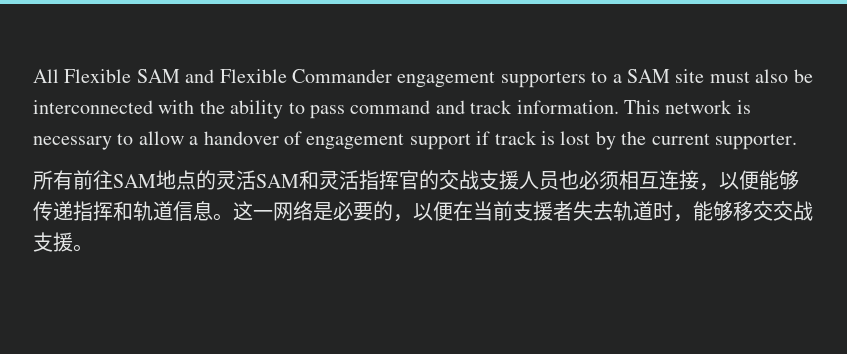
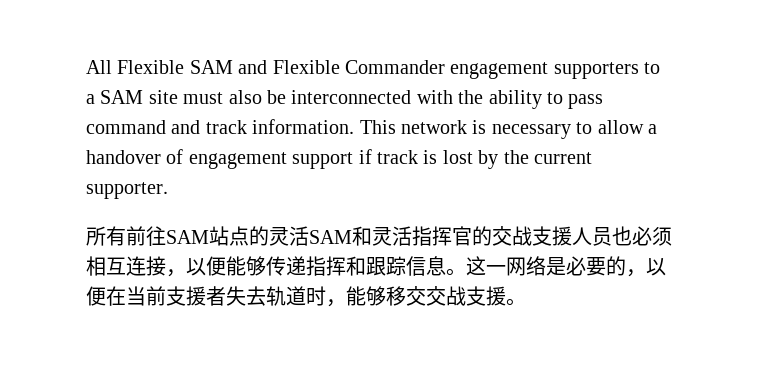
- 所有前往SAM地点的灵活SAM和灵活指挥官的交战支援人员也必须相互连接，以便能够传递指挥和轨道信息。
+ 所有前往SAM站点的灵活SAM和灵活指挥官的交战支援人员也必须相互连接，以便能够传递指挥和跟踪信息。

